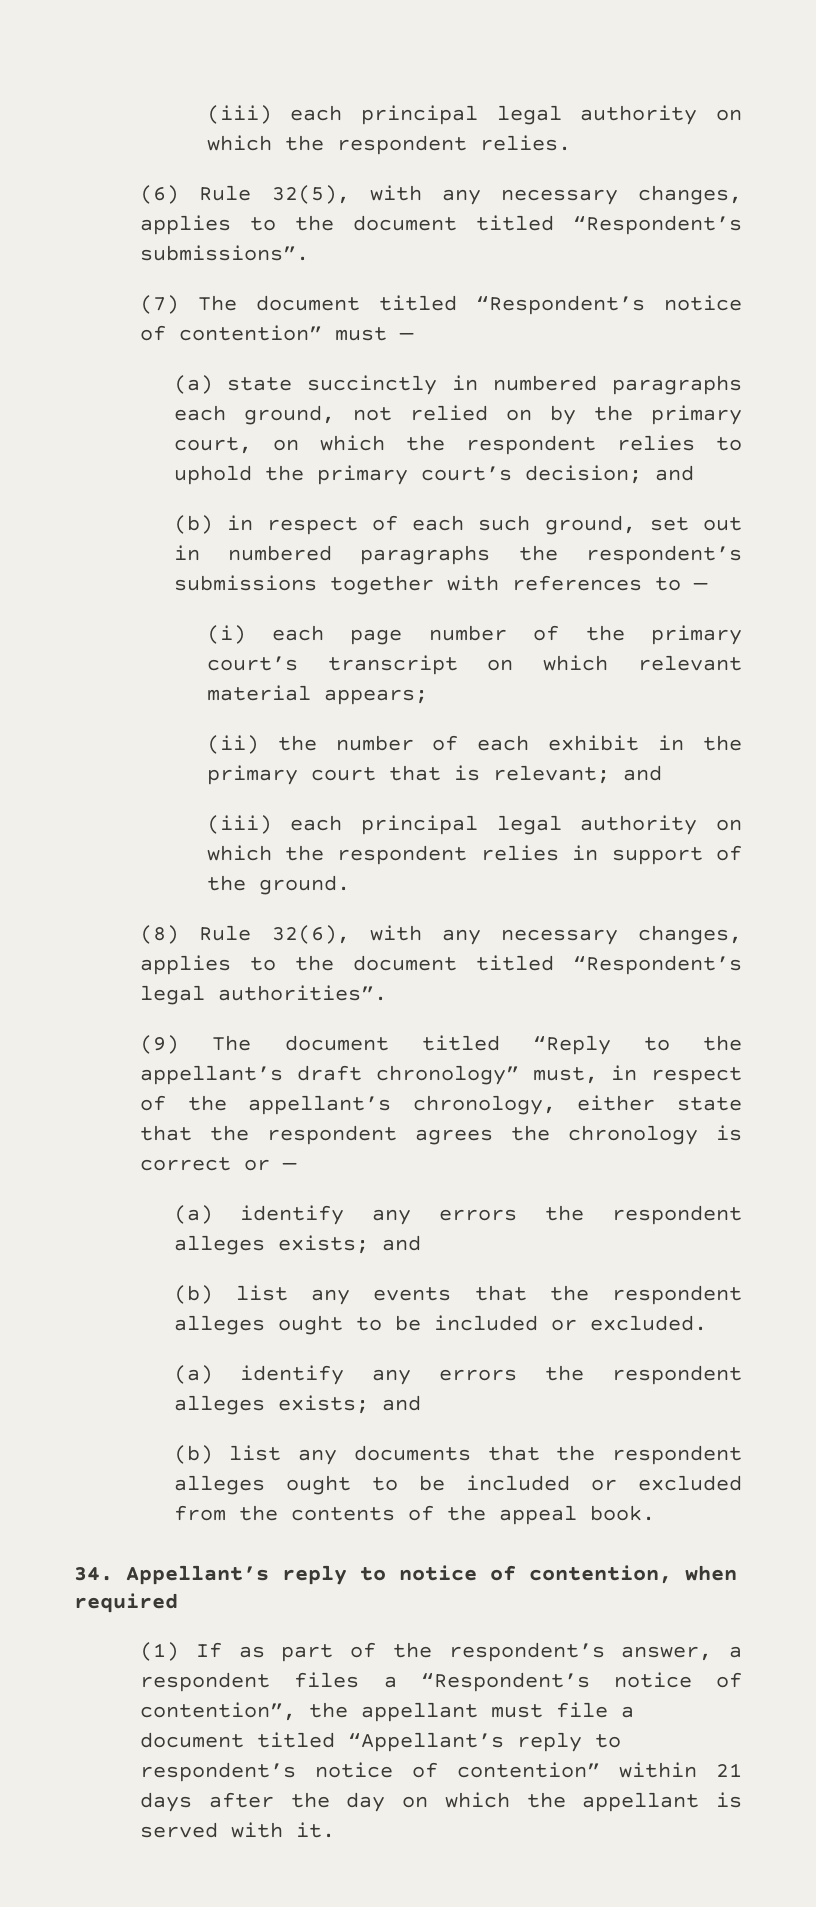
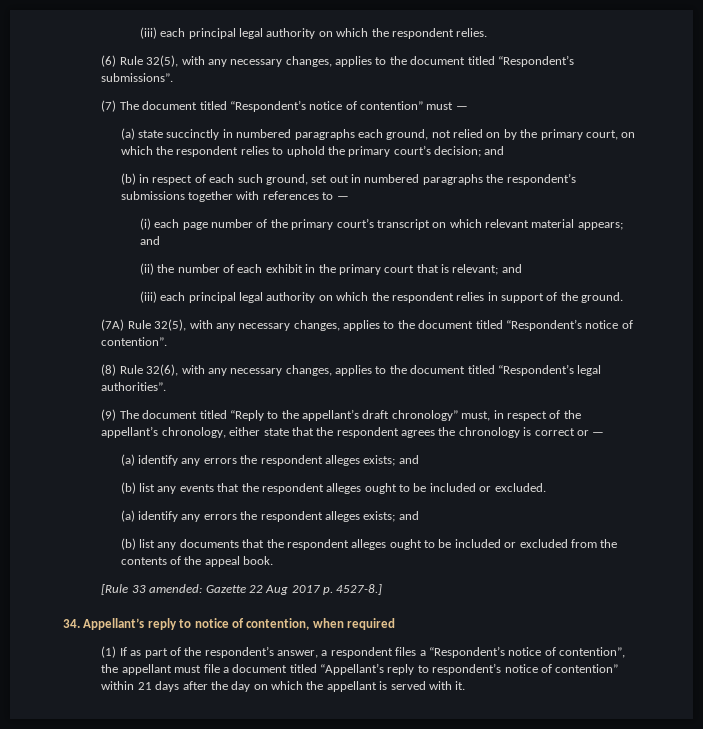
- (i) each page number of the primary court’s transcript on which relevant material appears;
+ (i) each page number of the primary court’s transcript on which relevant material appears; and
+ (7A) Rule 32(5), with any necessary changes, applies to the document titled “Respondent’s notice of contention”.
+ [Rule 33 amended: Gazette 22 Aug 2017 p. 4527-8.]

